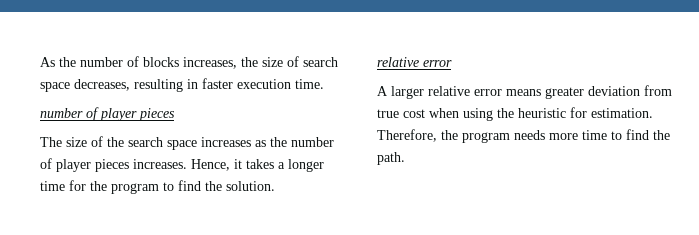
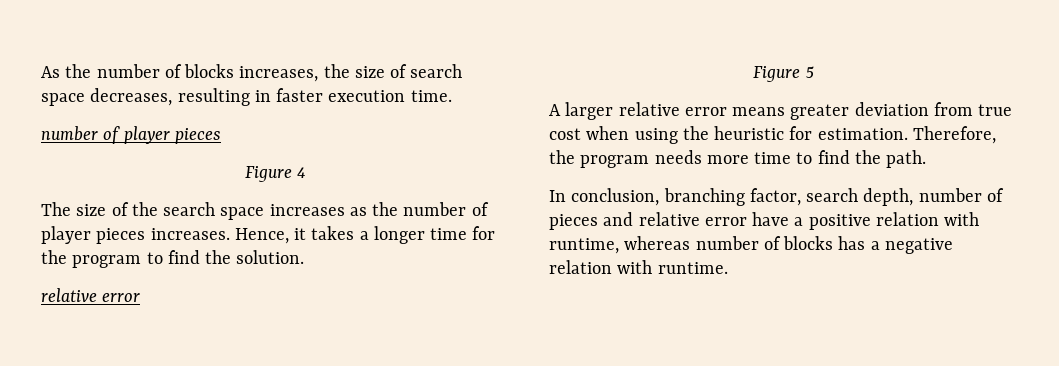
+ Figure 4
+ Figure 5
+ In conclusion, branching factor, search depth, number of pieces and relative error have a positive relation with runtime, whereas number of blocks has a negative relation with runtime.

